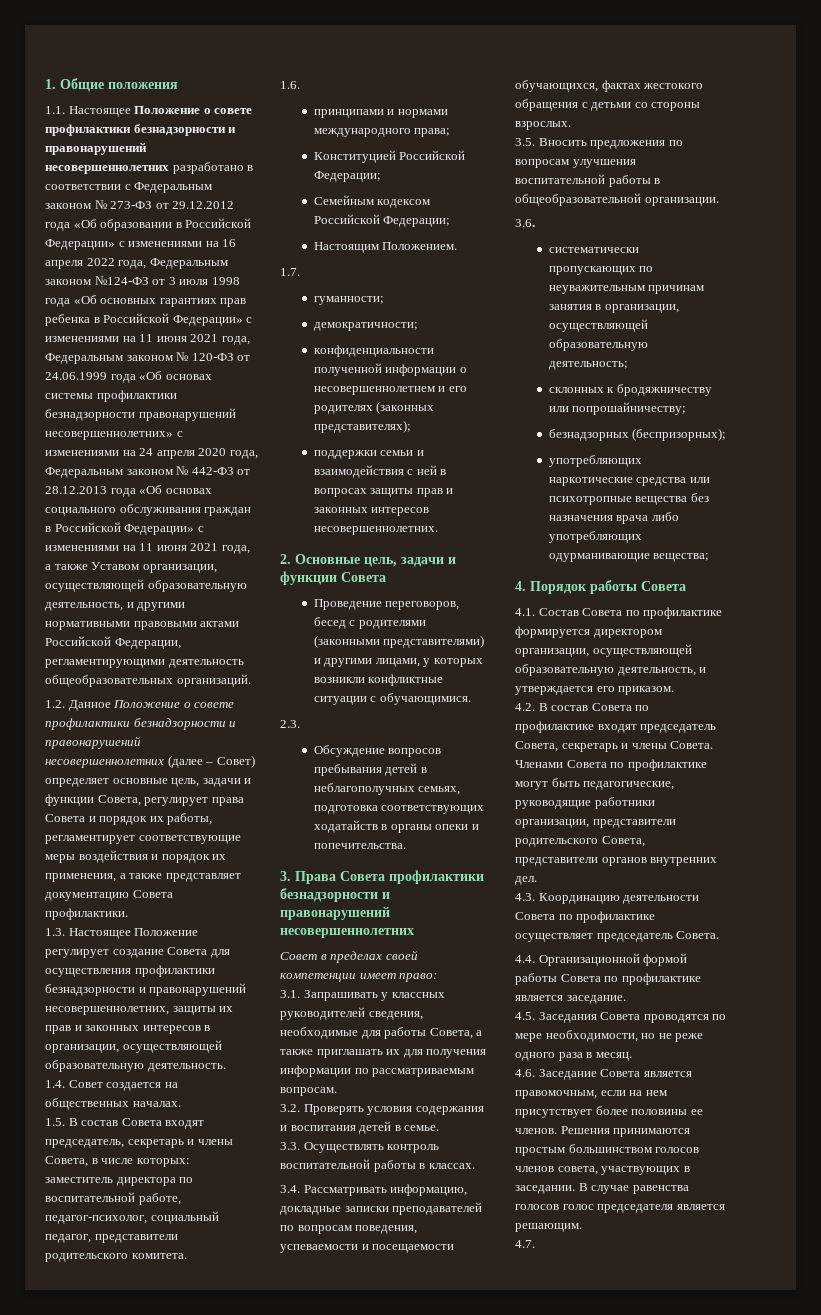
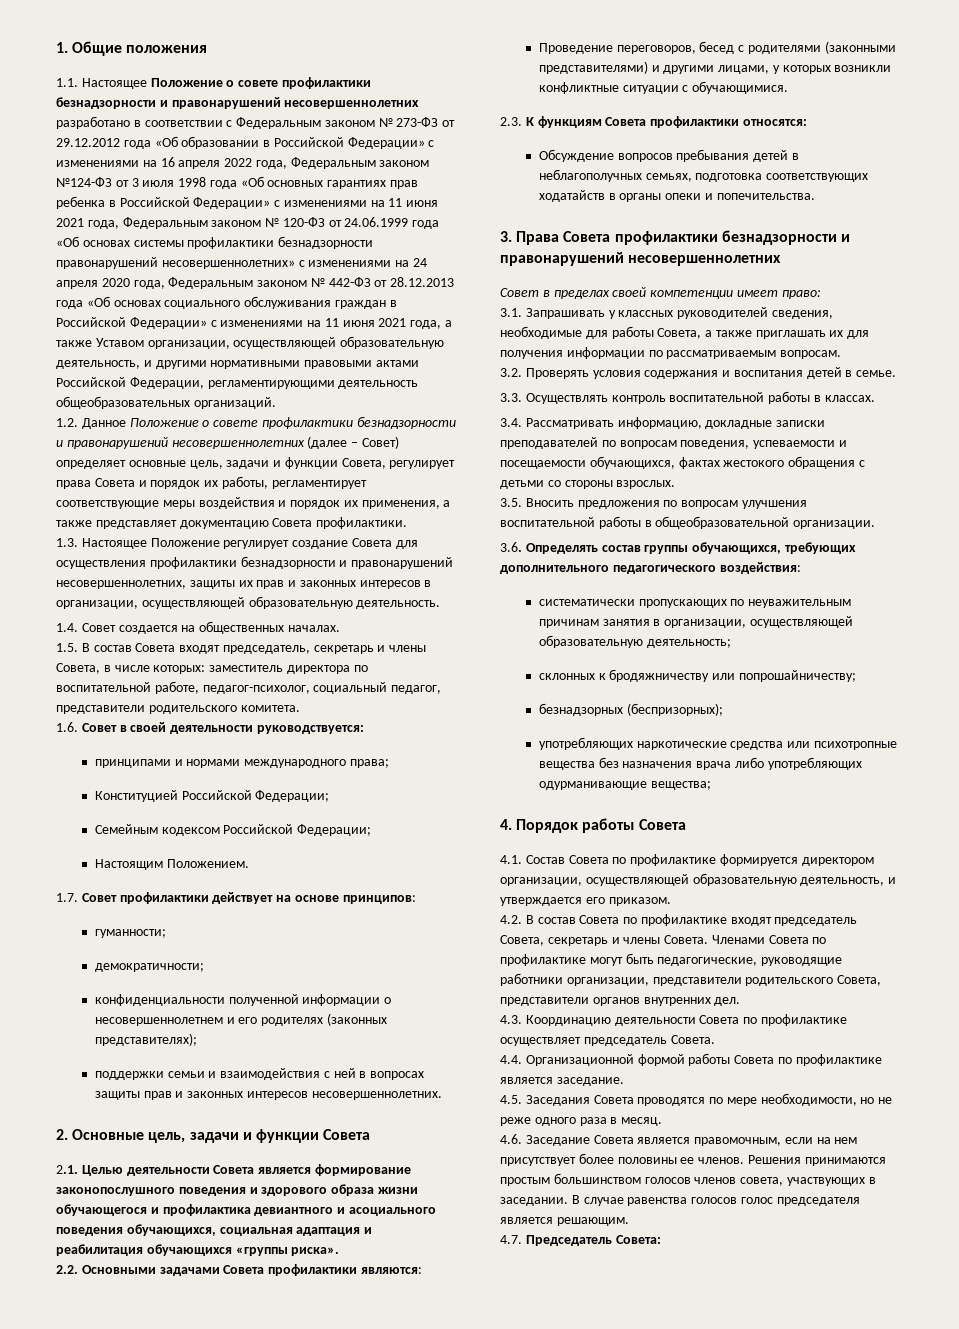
- 1.6.
+ 1.6. Совет в своей деятельности руководствуется:
- 1.7.
+ 1.7. Совет профилактики действует на основе принципов:
+ 2.1. Целью деятельности Совета является формирование законопослушного поведения и здорового образа жизни обучающегося и профилактика девиантного и асоциального поведения обучающихся, социальная адаптация и реабилитация обучающихся «группы риска».
+ 2.2. Основными задачами Совета профилактики являются:
- 2.3.
+ 2.3. К функциям Совета профилактики относятся:
- 3.6.
+ 3.6. Определять состав группы обучающихся, требующих дополнительного педагогического воздействия:
- 4.7.
+ 4.7. Председатель Совета:

